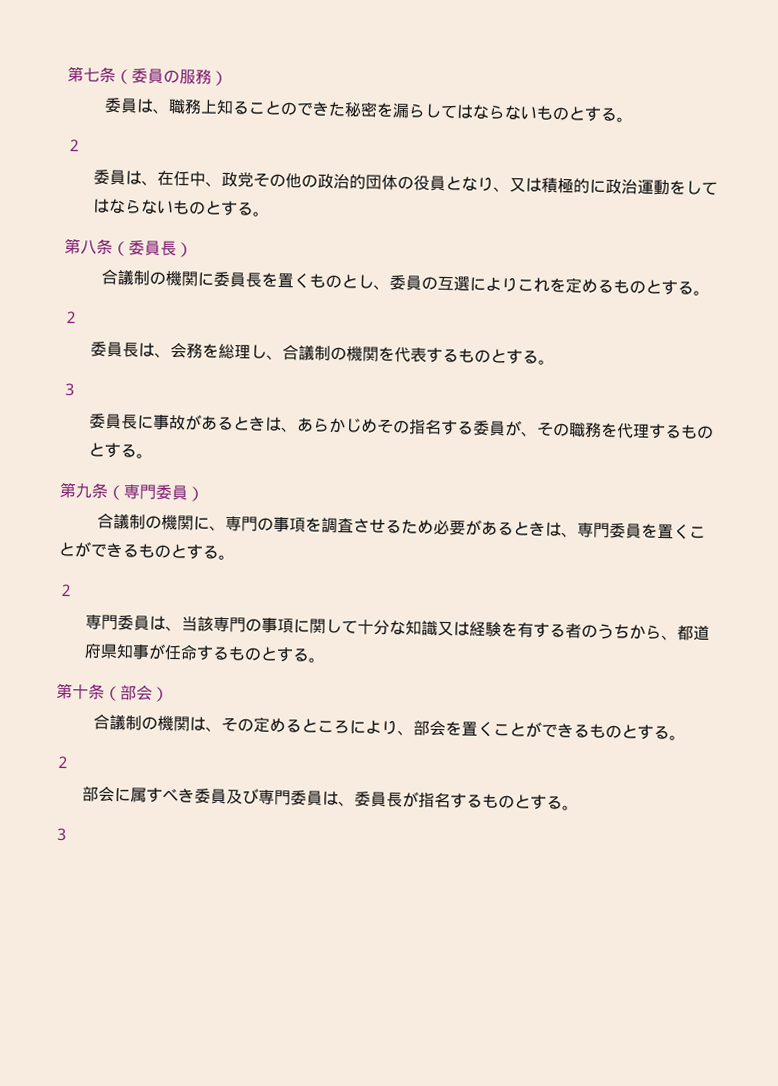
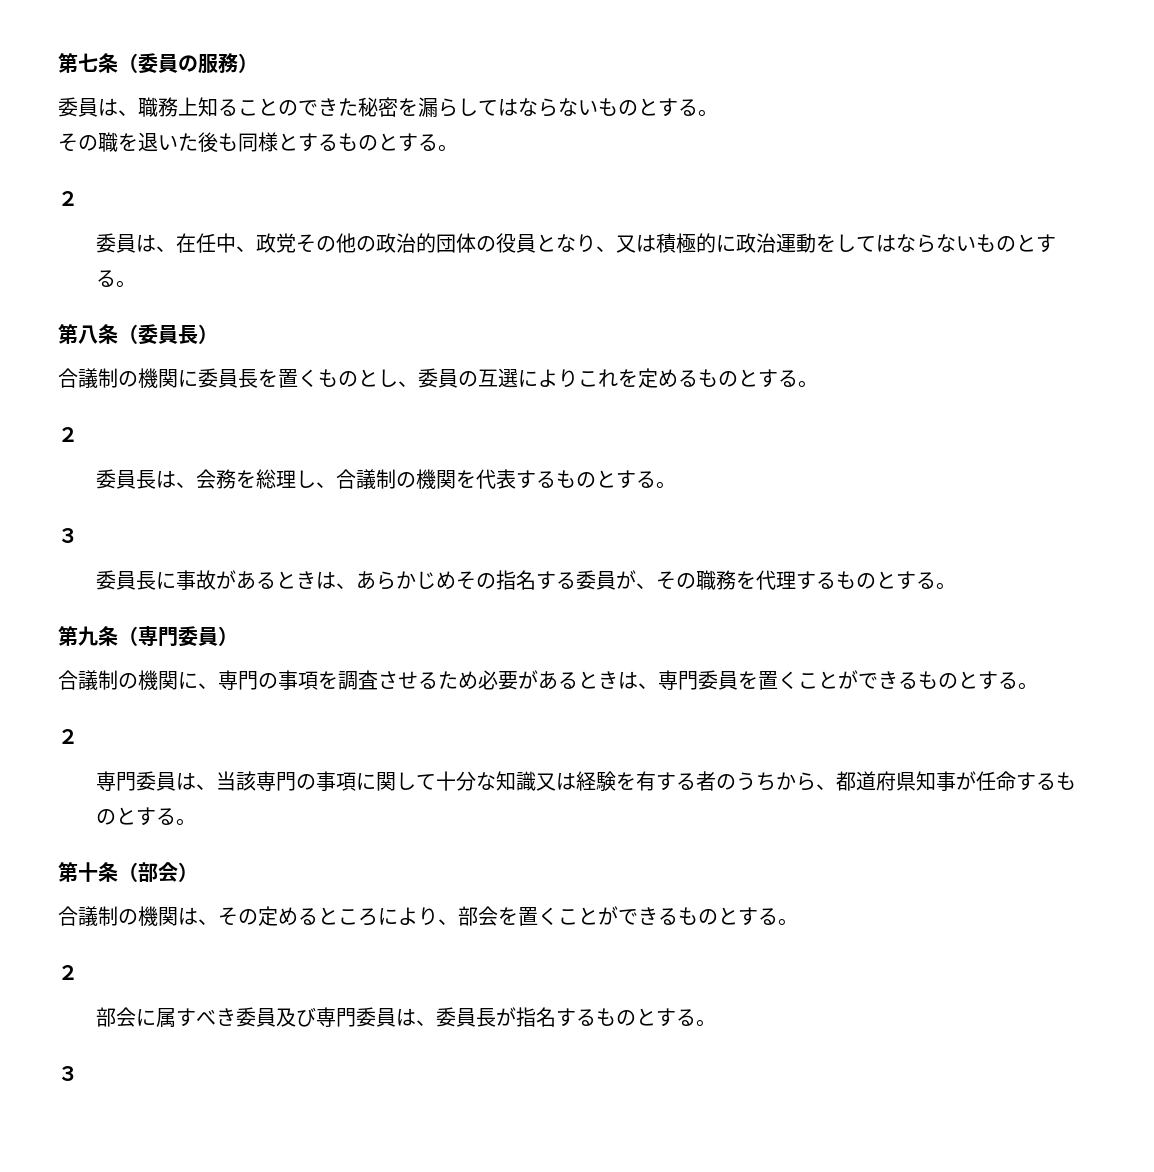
+ その職を退いた後も同様とするものとする。

